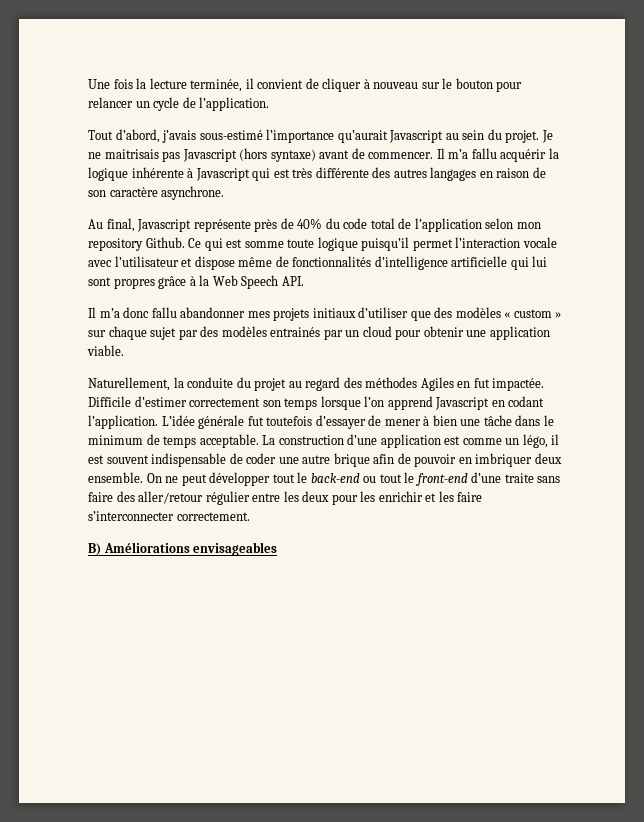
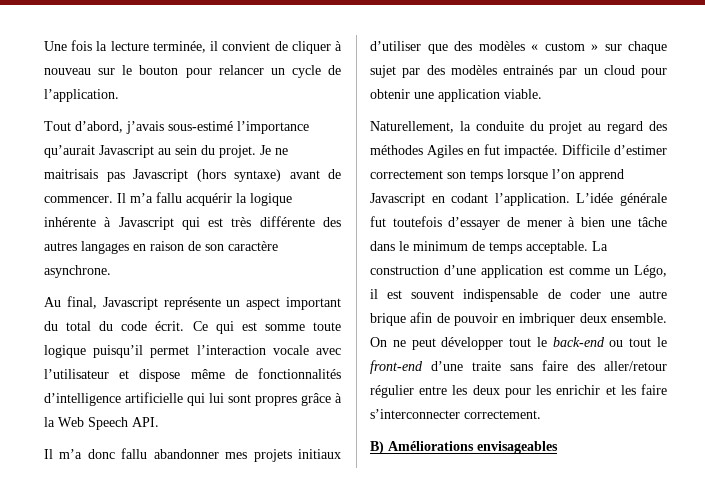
- Au final, Javascript représente près de 40% du code total de l’application selon mon repository Github.
+ Au final, Javascript représente un aspect important du total du code écrit.
- La construction d’une application est comme un légo, il est souvent indispensable de coder une autre brique afin de pouvoir en imbriquer deux ensemble.
+ La construction d’une application est comme un Légo, il est souvent indispensable de coder une autre brique afin de pouvoir en imbriquer deux ensemble.

